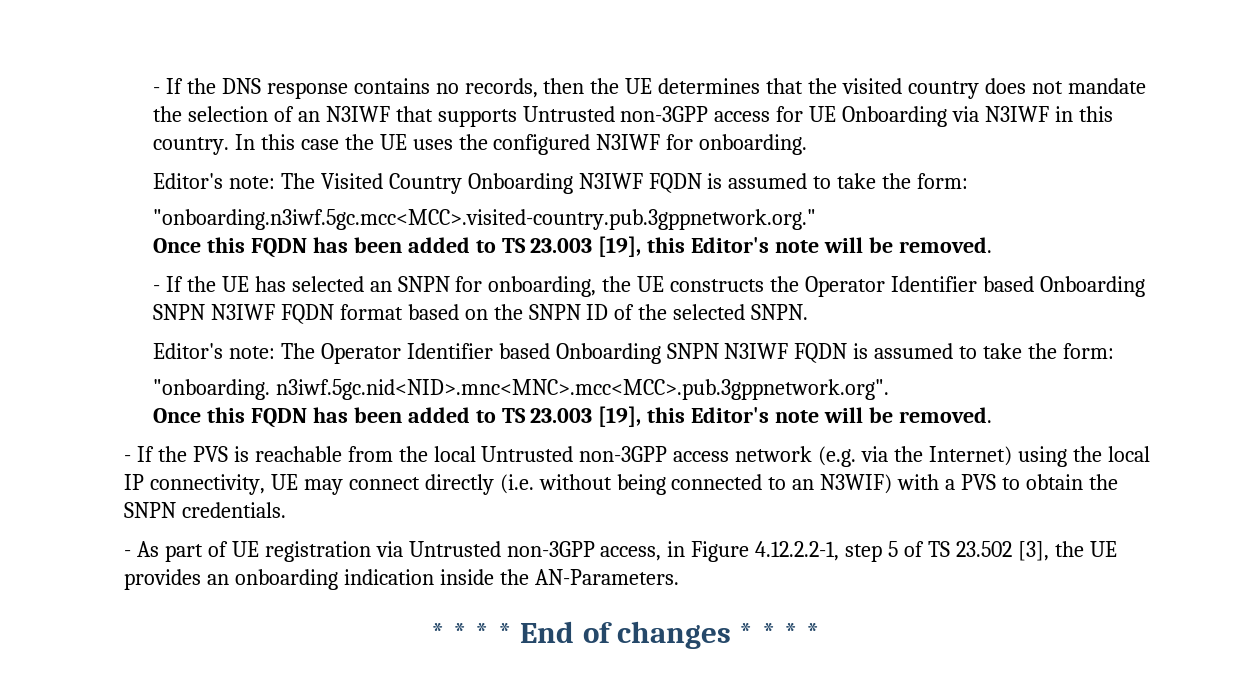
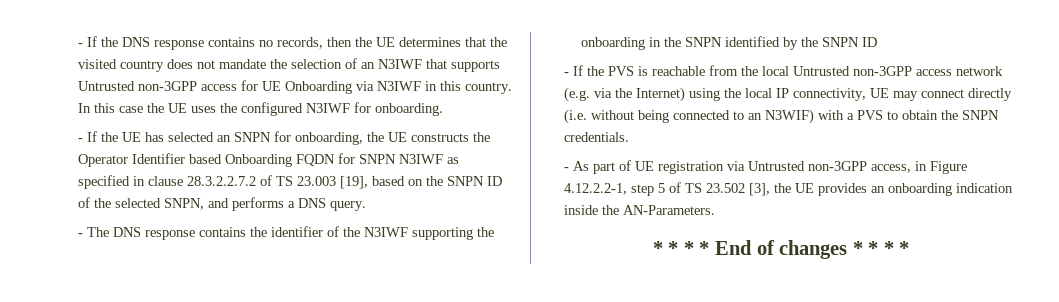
- Editor's note: The Visited Country Onboarding N3IWF FQDN is assumed to take the form:
- "onboarding.n3iwf.5gc.mcc<MCC>.visited-country.pub.3gppnetwork.org."
- Once this FQDN has been added to TS 23.003 [19], this Editor's note will be removed.
- - If the UE has selected an SNPN for onboarding, the UE constructs the Operator Identifier based Onboarding SNPN N3IWF FQDN format based on the SNPN ID of the selected SNPN.
- Editor's note: The Operator Identifier based Onboarding SNPN N3IWF FQDN is assumed to take the form:
- "onboarding. n3iwf.5gc.nid<NID>.mnc<MNC>.mcc<MCC>.pub.3gppnetwork.org".
- Once this FQDN has been added to TS 23.003 [19], this Editor's note will be removed.
+ - If the UE has selected an SNPN for onboarding, the UE constructs the Operator Identifier based Onboarding FQDN for SNPN N3IWF as specified in clause 28.3.2.2.7.2 of TS 23.003 [19], based on the SNPN ID of the selected SNPN, and performs a DNS query.
+ - The DNS response contains the identifier of the N3IWF supporting the onboarding in the SNPN identified by the SNPN ID

